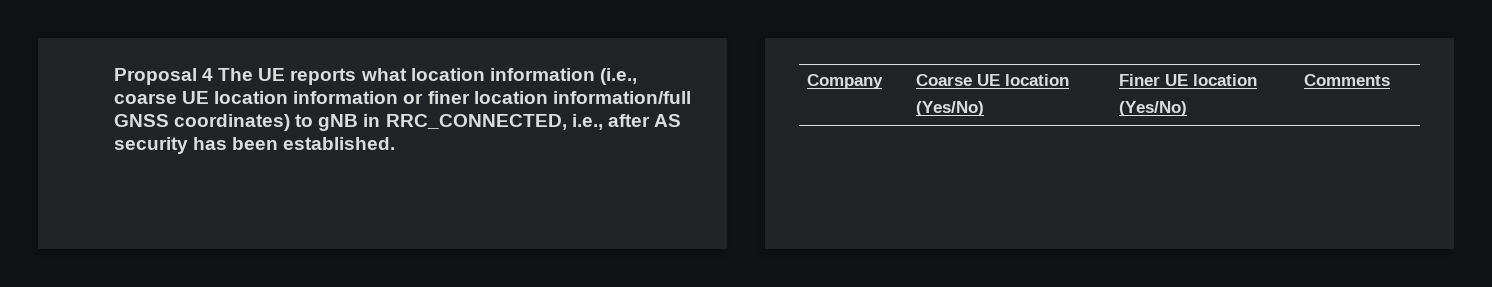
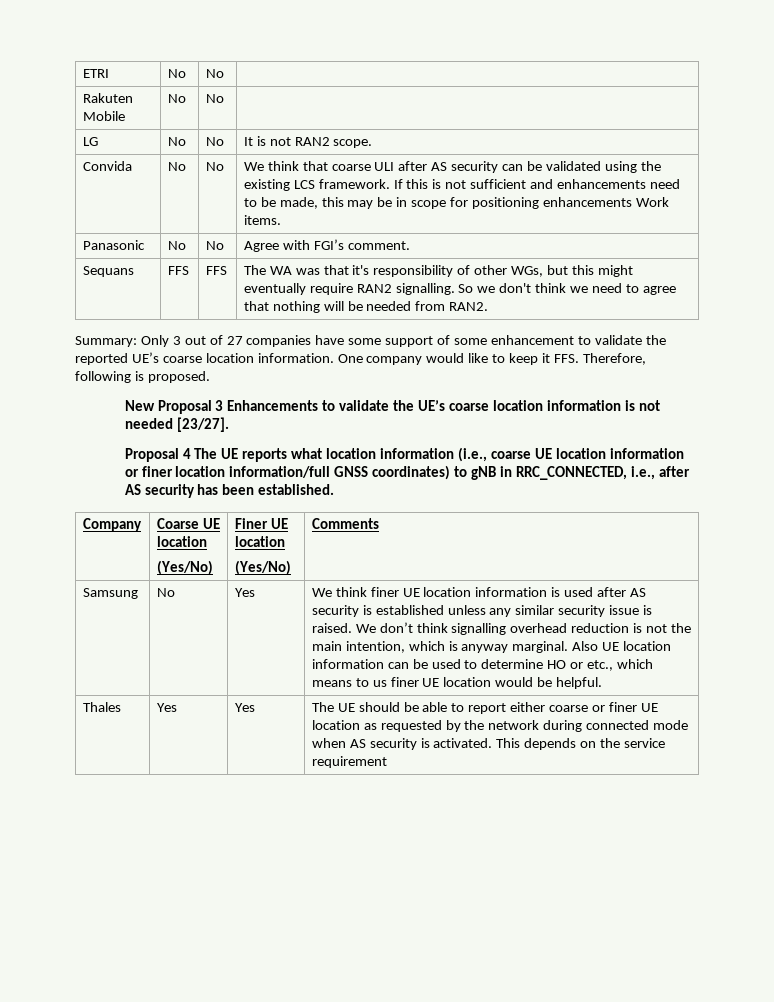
+ ETRI | No | No |
+ Rakuten Mobile | No | No |
+ LG | No | No | It is not RAN2 scope.
+ Convida | No | No | We think that coarse ULI after AS security can be validated using the existing LCS framework. If this is not sufficient and enhancements need to be made, this may be in scope for positioning enhancements Work items.
+ Panasonic | No | No | Agree with FGI’s comment.
+ Sequans | FFS | FFS | The WA was that it's responsibility of other WGs, but this might eventually require RAN2 signalling. So we don't think we need to agree that nothing will be needed from RAN2.
+ Summary: Only 3 out of 27 companies have some support of some enhancement to validate the reported UE’s coarse location information. One company would like to keep it FFS. Therefore, following is proposed.
+ New Proposal 3 Enhancements to validate the UE’s coarse location information is not needed [23/27].
+ Samsung | No | Yes | We think finer UE location information is used after AS security is established unless any similar security issue is raised. We don’t think signalling overhead reduction is not the main intention, which is anyway marginal. Also UE location information can be used to determine HO or etc., which means to us finer UE location would be helpful.
+ Thales | Yes | Yes | The UE should be able to report either coarse or finer UE location as requested by the network during connected mode when AS security is activated. This depends on the service requirement

